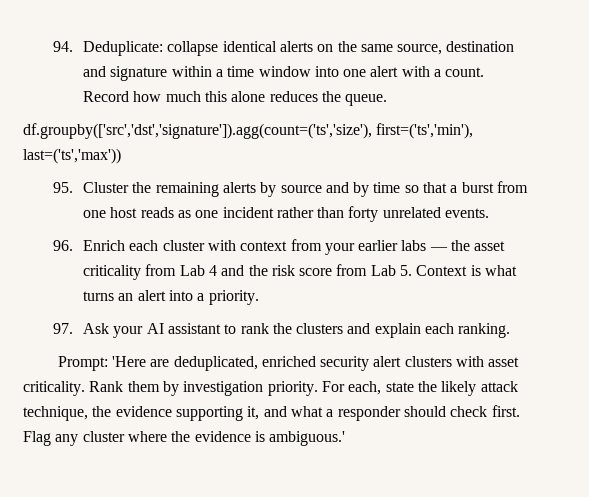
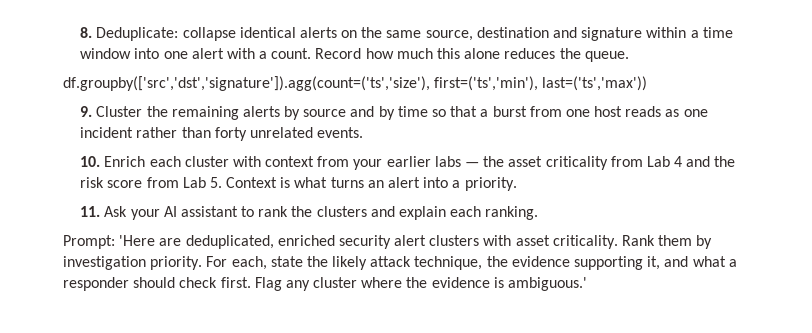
- 94. Deduplicate: collapse identical alerts on the same source, destination and signature within a time window into one alert with a count.
+ 8. Deduplicate: collapse identical alerts on the same source, destination and signature within a time window into one alert with a count.
- 95. Cluster the remaining alerts by source and by time so that a burst from one host reads as one incident rather than forty unrelated events.
+ 9. Cluster the remaining alerts by source and by time so that a burst from one host reads as one incident rather than forty unrelated events.
- 96. Enrich each cluster with context from your earlier labs — the asset criticality from Lab 4 and the risk score from Lab 5. Context is what turns an alert into a priority.
+ 10. Enrich each cluster with context from your earlier labs — the asset criticality from Lab 4 and the risk score from Lab 5. Context is what turns an alert into a priority.
- 97. Ask your AI assistant to rank the clusters and explain each ranking.
+ 11. Ask your AI assistant to rank the clusters and explain each ranking.

